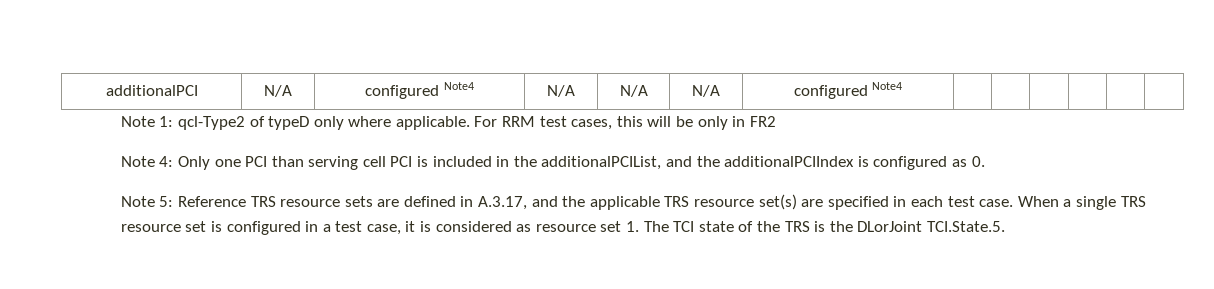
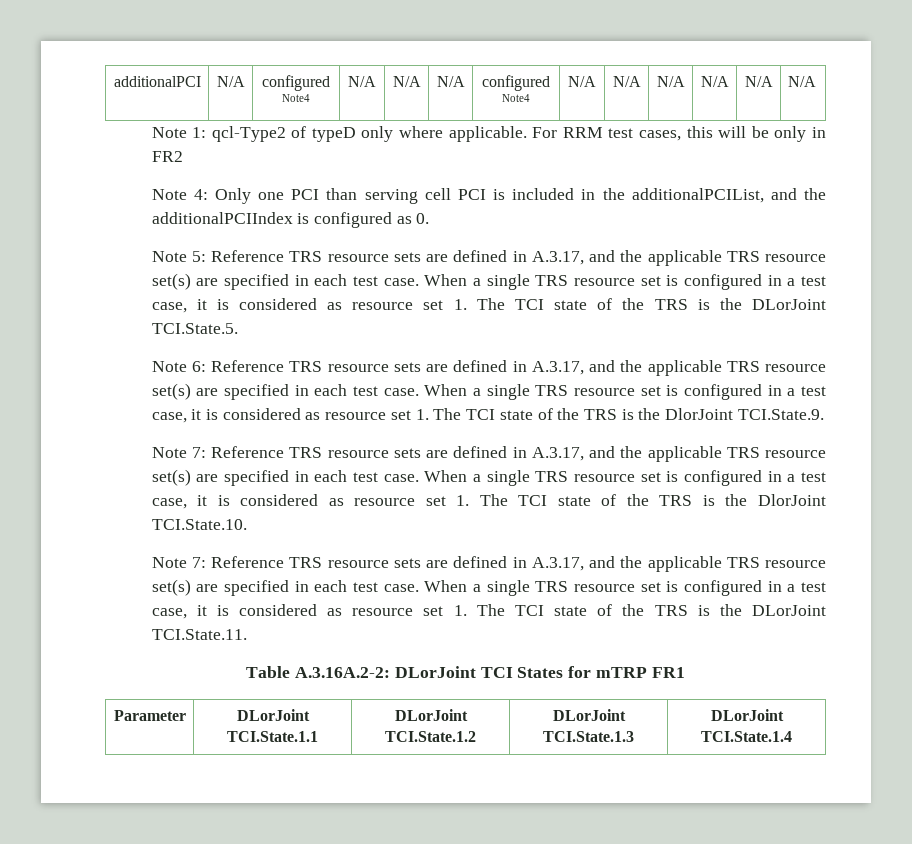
- additionalPCI | N/A | configured Note4 | N/A | N/A | N/A | configured Note4 | | | | | |
+ additionalPCI | N/A | configured Note4 | N/A | N/A | N/A | configured Note4 | N/A | N/A | N/A | N/A | N/A | N/A
+ Note 6: Reference TRS resource sets are defined in A.3.17, and the applicable TRS resource set(s) are specified in each test case. When a single TRS resource set is configured in a test case, it is considered as resource set 1. The TCI state of the TRS is the DlorJoint TCI.State.9.
+ Note 7: Reference TRS resource sets are defined in A.3.17, and the applicable TRS resource set(s) are specified in each test case. When a single TRS resource set is configured in a test case, it is considered as resource set 1. The TCI state of the TRS is the DlorJoint TCI.State.10.
+ Note 7: Reference TRS resource sets are defined in A.3.17, and the applicable TRS resource set(s) are specified in each test case. When a single TRS resource set is configured in a test case, it is considered as resource set 1. The TCI state of the TRS is the DLorJoint TCI.State.11.
+ Table A.3.16A.2-2: DLorJoint TCI States for mTRP FR1
+ Parameter | DLorJoint TCI.State.1.1 | DLorJoint TCI.State.1.2 | DLorJoint TCI.State.1.3 | DLorJoint TCI.State.1.4

